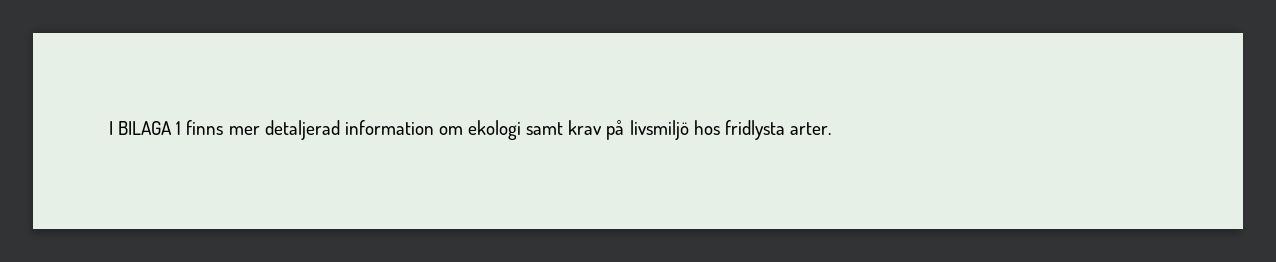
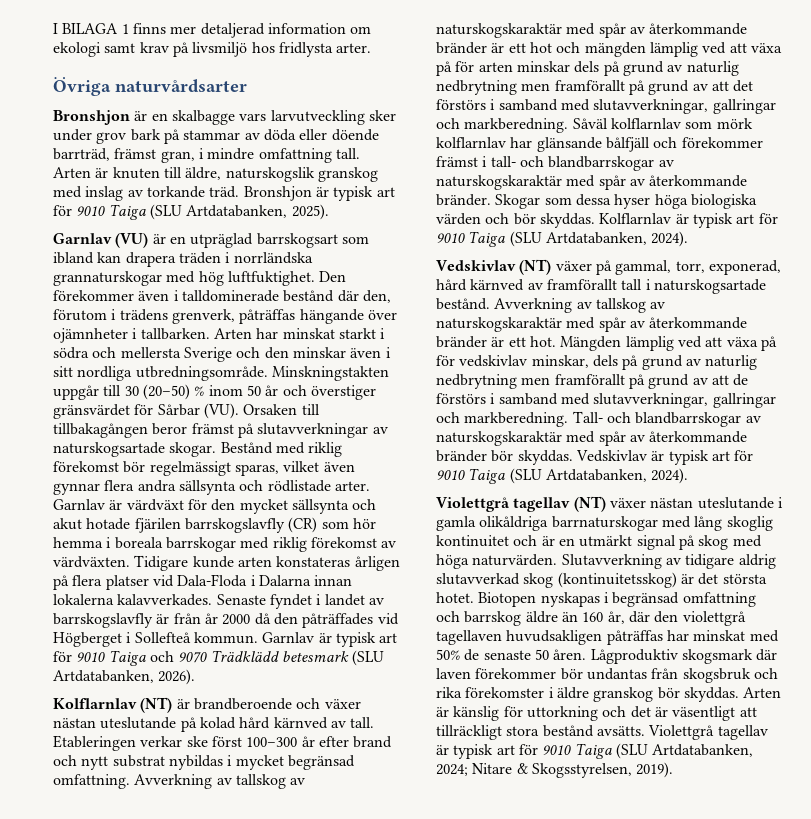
+ Övriga naturvårdsarter
+ Bronshjon är en skalbagge vars larvutveckling sker under grov bark på stammar av döda eller döende barrträd, främst gran, i mindre omfattning tall. Arten är knuten till äldre, naturskogslik granskog med inslag av torkande träd. Bronshjon är typisk art för 9010 Taiga (SLU Artdatabanken, 2025).
+ Garnlav (VU) är en utpräglad barrskogsart som ibland kan drapera träden i norrländska grannaturskogar med hög luftfuktighet. Den förekommer även i talldominerade bestånd där den, förutom i trädens grenverk, påträffas hängande över ojämnheter i tallbarken. Arten har minskat starkt i södra och mellersta Sverige och den minskar även i sitt nordliga utbredningsområde. Minskningstakten uppgår till 30 (20–50) % inom 50 år och överstiger gränsvärdet för Sårbar (VU). Orsaken till tillbakagången beror främst på slutavverkningar av naturskogsartade skogar. Bestånd med riklig förekomst bör regelmässigt sparas, vilket även gynnar flera andra sällsynta och rödlistade arter. Garnlav är värdväxt för den mycket sällsynta och akut hotade fjärilen barrskogslavfly (CR) som hör hemma i boreala barrskogar med riklig förekomst av värdväxten. Tidigare kunde arten konstateras årligen på flera platser vid Dala-Floda i Dalarna innan lokalerna kalavverkades. Senaste fyndet i landet av barrskogslavfly är från år 2000 då den påträffades vid Högberget i Sollefteå kommun. Garnlav är typisk art för 9010 Taiga och 9070 Trädklädd betesmark (SLU Artdatabanken, 2026).
+ Kolflarnlav (NT) är brandberoende och växer nästan uteslutande på kolad hård kärnved av tall. Etableringen verkar ske först 100–300 år efter brand och nytt substrat nybildas i mycket begränsad omfattning. Avverkning av tallskog av naturskogskaraktär med spår av återkommande bränder är ett hot och mängden lämplig ved att växa på för arten minskar dels på grund av naturlig nedbrytning men framförallt på grund av att det förstörs i samband med slutavverkningar, gallringar och markberedning. Såväl kolflarnlav som mörk kolflarnlav har glänsande bålfjäll och förekommer främst i tall- och blandbarrskogar av naturskogskaraktär med spår av återkommande bränder. Skogar som dessa hyser höga biologiska värden och bör skyddas. Kolflarnlav är typisk art för 9010 Taiga (SLU Artdatabanken, 2024).
+ Vedskivlav (NT) växer på gammal, torr, exponerad, hård kärnved av framförallt tall i naturskogsartade bestånd. Avverkning av tallskog av naturskogskaraktär med spår av återkommande bränder är ett hot. Mängden lämplig ved att växa på för vedskivlav minskar, dels på grund av naturlig nedbrytning men framförallt på grund av att de förstörs i samband med slutavverkningar, gallringar och markberedning. Tall- och blandbarrskogar av naturskogskaraktär med spår av återkommande bränder bör skyddas. Vedskivlav är typisk art för 9010 Taiga (SLU Artdatabanken, 2024).
+ Violettgrå tagellav (NT) växer nästan uteslutande i gamla olikåldriga barrnaturskogar med lång skoglig kontinuitet och är en utmärkt signal på skog med höga naturvärden. Slutavverkning av tidigare aldrig slutavverkad skog (kontinuitetsskog) är det största hotet. Biotopen nyskapas i begränsad omfattning och barrskog äldre än 160 år, där den violettgrå tagellaven huvudsakligen påträffas har minskat med 50% de senaste 50 åren. Lågproduktiv skogsmark där laven förekommer bör undantas från skogsbruk och rika förekomster i äldre granskog bör skyddas. Arten är känslig för uttorkning och det är väsentligt att tillräckligt stora bestånd avsätts. Violettgrå tagellav är typisk art för 9010 Taiga (SLU Artdatabanken, 2024; Nitare & Skogsstyrelsen, 2019).

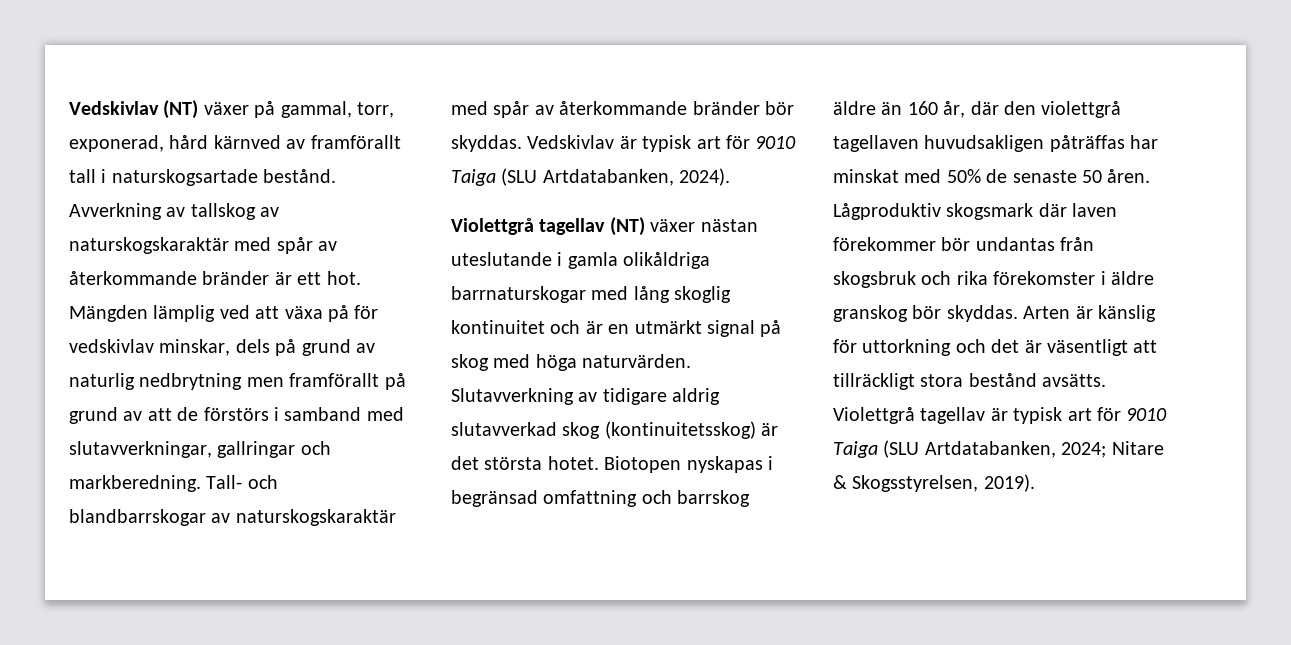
- I BILAGA 1 finns mer detaljerad information om ekologi samt krav på livsmiljö hos fridlysta arter.
- Övriga naturvårdsarter
- Bronshjon är en skalbagge vars larvutveckling sker under grov bark på stammar av döda eller döende barrträd, främst gran, i mindre omfattning tall. Arten är knuten till äldre, naturskogslik granskog med inslag av torkande träd. Bronshjon är typisk art för 9010 Taiga (SLU Artdatabanken, 2025).
- Garnlav (VU) är en utpräglad barrskogsart som ibland kan drapera träden i norrländska grannaturskogar med hög luftfuktighet. Den förekommer även i talldominerade bestånd där den, förutom i trädens grenverk, påträffas hängande över ojämnheter i tallbarken. Arten har minskat starkt i södra och mellersta Sverige och den minskar även i sitt nordliga utbredningsområde. Minskningstakten uppgår till 30 (20–50) % inom 50 år och överstiger gränsvärdet för Sårbar (VU). Orsaken till tillbakagången beror främst på slutavverkningar av naturskogsartade skogar. Bestånd med riklig förekomst bör regelmässigt sparas, vilket även gynnar flera andra sällsynta och rödlistade arter. Garnlav är värdväxt för den mycket sällsynta och akut hotade fjärilen barrskogslavfly (CR) som hör hemma i boreala barrskogar med riklig förekomst av värdväxten. Tidigare kunde arten konstateras årligen på flera platser vid Dala-Floda i Dalarna innan lokalerna kalavverkades. Senaste fyndet i landet av barrskogslavfly är från år 2000 då den påträffades vid Högberget i Sollefteå kommun. Garnlav är typisk art för 9010 Taiga och 9070 Trädklädd betesmark (SLU Artdatabanken, 2026).
- Kolflarnlav (NT) är brandberoende och växer nästan uteslutande på kolad hård kärnved av tall. Etableringen verkar ske först 100–300 år efter brand och nytt substrat nybildas i mycket begränsad omfattning. Avverkning av tallskog av naturskogskaraktär med spår av återkommande bränder är ett hot och mängden lämplig ved att växa på för arten minskar dels på grund av naturlig nedbrytning men framförallt på grund av att det förstörs i samband med slutavverkningar, gallringar och markberedning. Såväl kolflarnlav som mörk kolflarnlav har glänsande bålfjäll och förekommer främst i tall- och blandbarrskogar av naturskogskaraktär med spår av återkommande bränder. Skogar som dessa hyser höga biologiska värden och bör skyddas. Kolflarnlav är typisk art för 9010 Taiga (SLU Artdatabanken, 2024).

